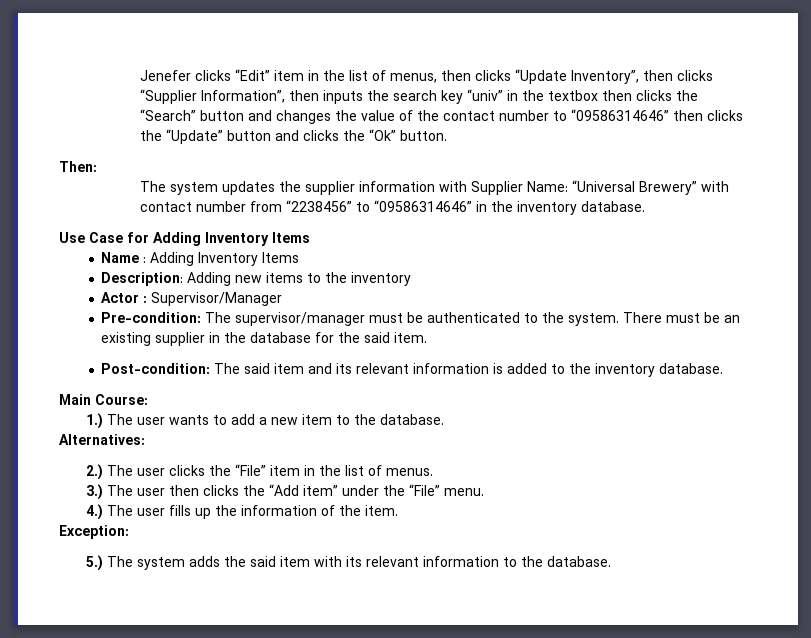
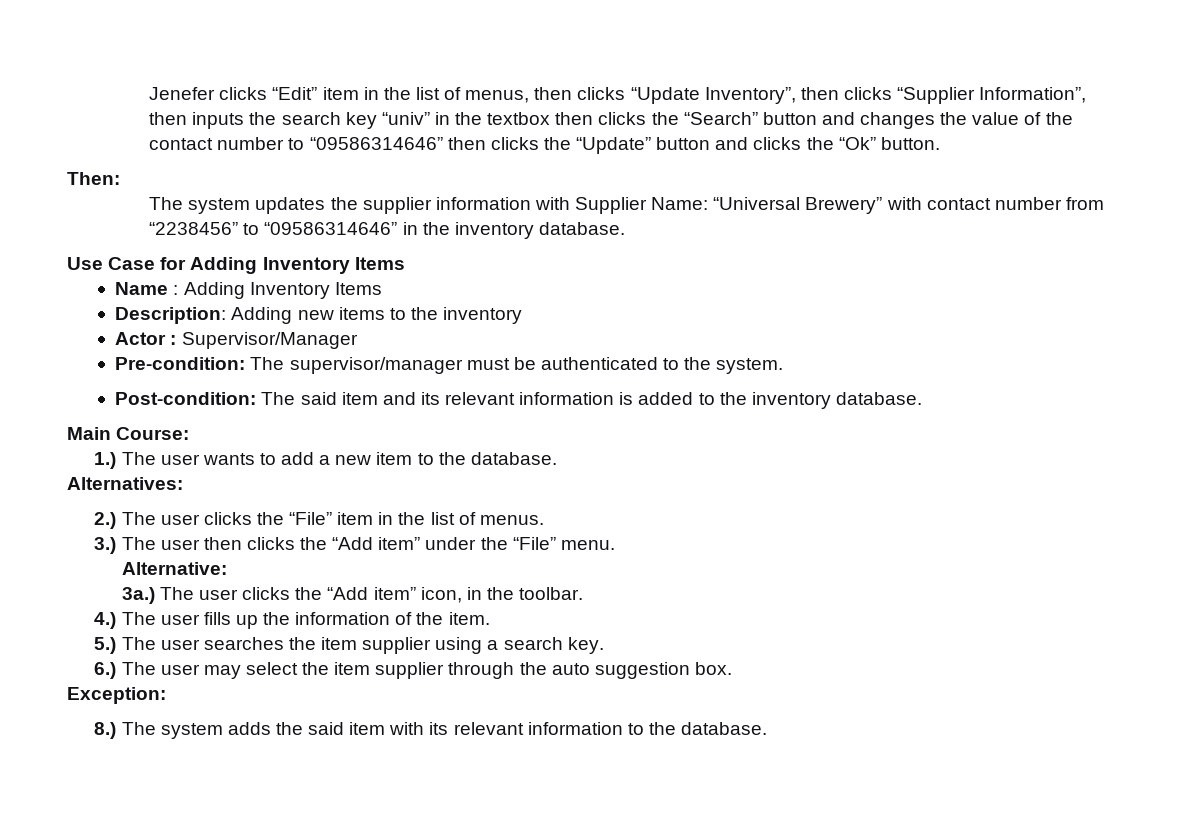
- There must be an existing supplier in the database for the said item.
+ Alternative:
+ 3a.) The user clicks the “Add item” icon, in the toolbar.
+ 5.) The user searches the item supplier using a search key.
+ 6.) The user may select the item supplier through the auto suggestion box.
- 5.) The system adds the said item with its relevant information to the database.
+ 8.) The system adds the said item with its relevant information to the database.

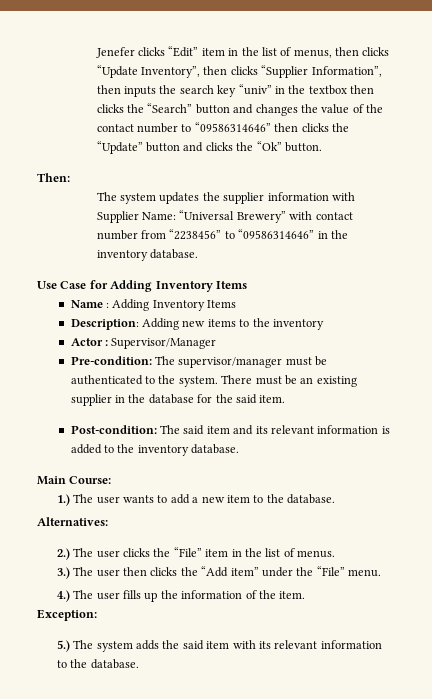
+ There must be an existing supplier in the database for the said item.
- Alternative:
- 3a.) The user clicks the “Add item” icon, in the toolbar.
- 5.) The user searches the item supplier using a search key.
- 6.) The user may select the item supplier through the auto suggestion box.
- 8.) The system adds the said item with its relevant information to the database.
+ 5.) The system adds the said item with its relevant information to the database.

